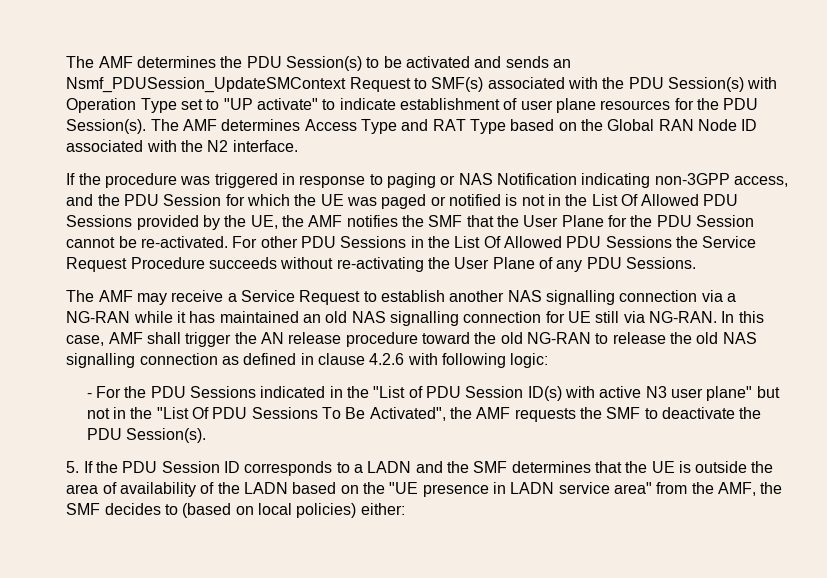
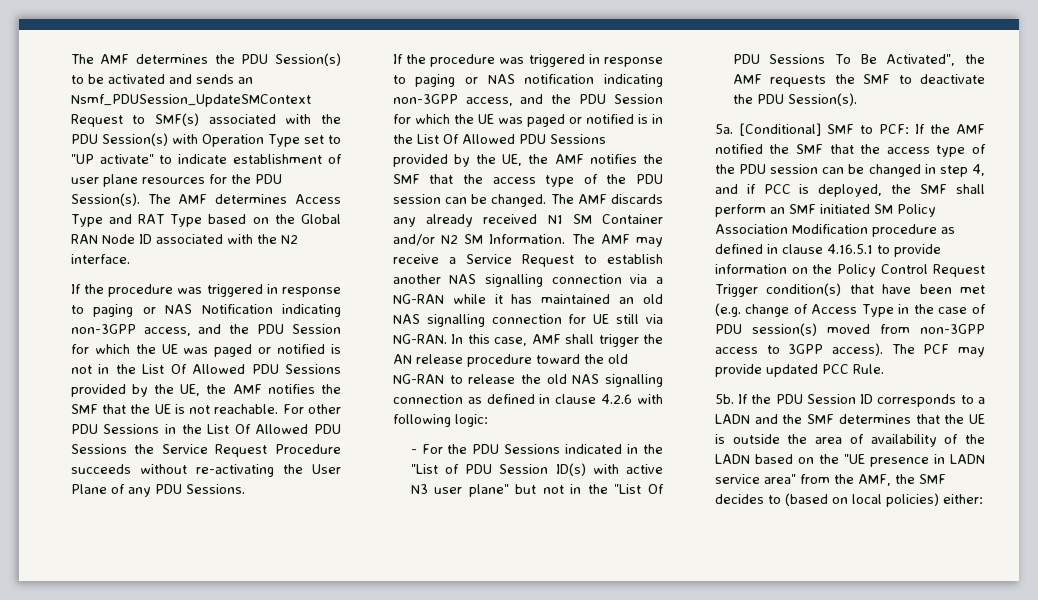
- If the procedure was triggered in response to paging or NAS Notification indicating non-3GPP access, and the PDU Session for which the UE was paged or notified is not in the List Of Allowed PDU Sessions provided by the UE, the AMF notifies the SMF that the User Plane for the PDU Session cannot be re-activated.
+ If the procedure was triggered in response to paging or NAS Notification indicating non-3GPP access, and the PDU Session for which the UE was paged or notified is not in the List Of Allowed PDU Sessions provided by the UE, the AMF notifies the SMF that the UE is not reachable.
+ If the procedure was triggered in response to paging or NAS notification indicating non-3GPP access, and the PDU Session for which the UE was paged or notified is in the List Of Allowed PDU Sessions provided by the UE, the AMF notifies the SMF that the access type of the PDU session can be changed. The AMF discards any already received N1 SM Container and/or N2 SM Information.
- 5. If the PDU Session ID corresponds to a LADN and the SMF determines that the UE is outside the area of availability of the LADN based on the "UE presence in LADN service area" from the AMF, the SMF decides to (based on local policies) either:
+ 5a. [Conditional] SMF to PCF: If the AMF notified the SMF that the access type of the PDU session can be changed in step 4, and if PCC is deployed, the SMF shall perform an SMF initiated SM Policy Association Modification procedure as defined in clause 4.16.5.1 to provide information on the Policy Control Request Trigger condition(s) that have been met (e.g. change of Access Type in the case of PDU session(s) moved from non-3GPP access to 3GPP access). The PCF may provide updated PCC Rule.
+ 5b. If the PDU Session ID corresponds to a LADN and the SMF determines that the UE is outside the area of availability of the LADN based on the "UE presence in LADN service area" from the AMF, the SMF decides to (based on local policies) either:

